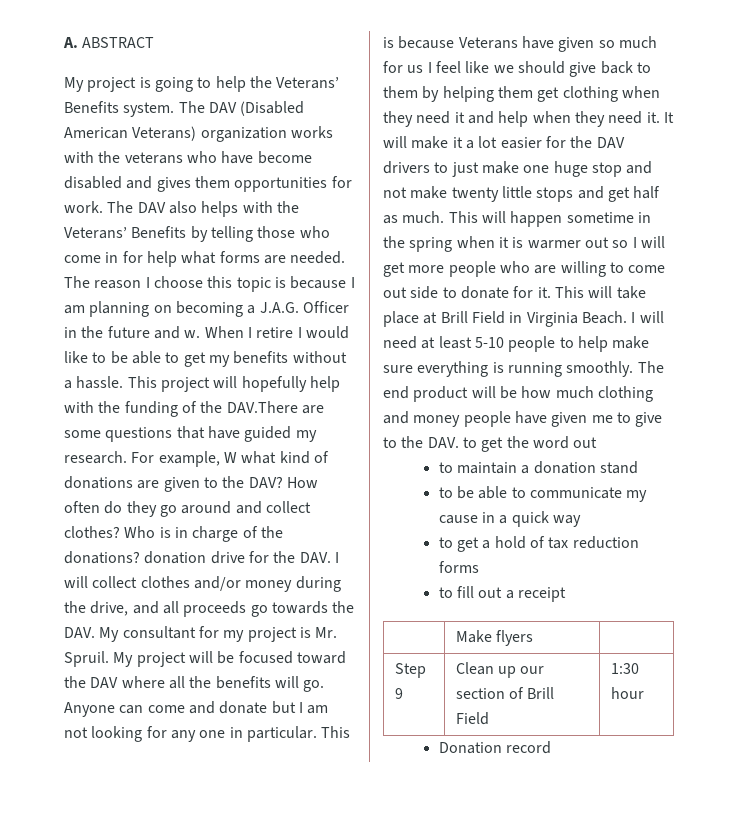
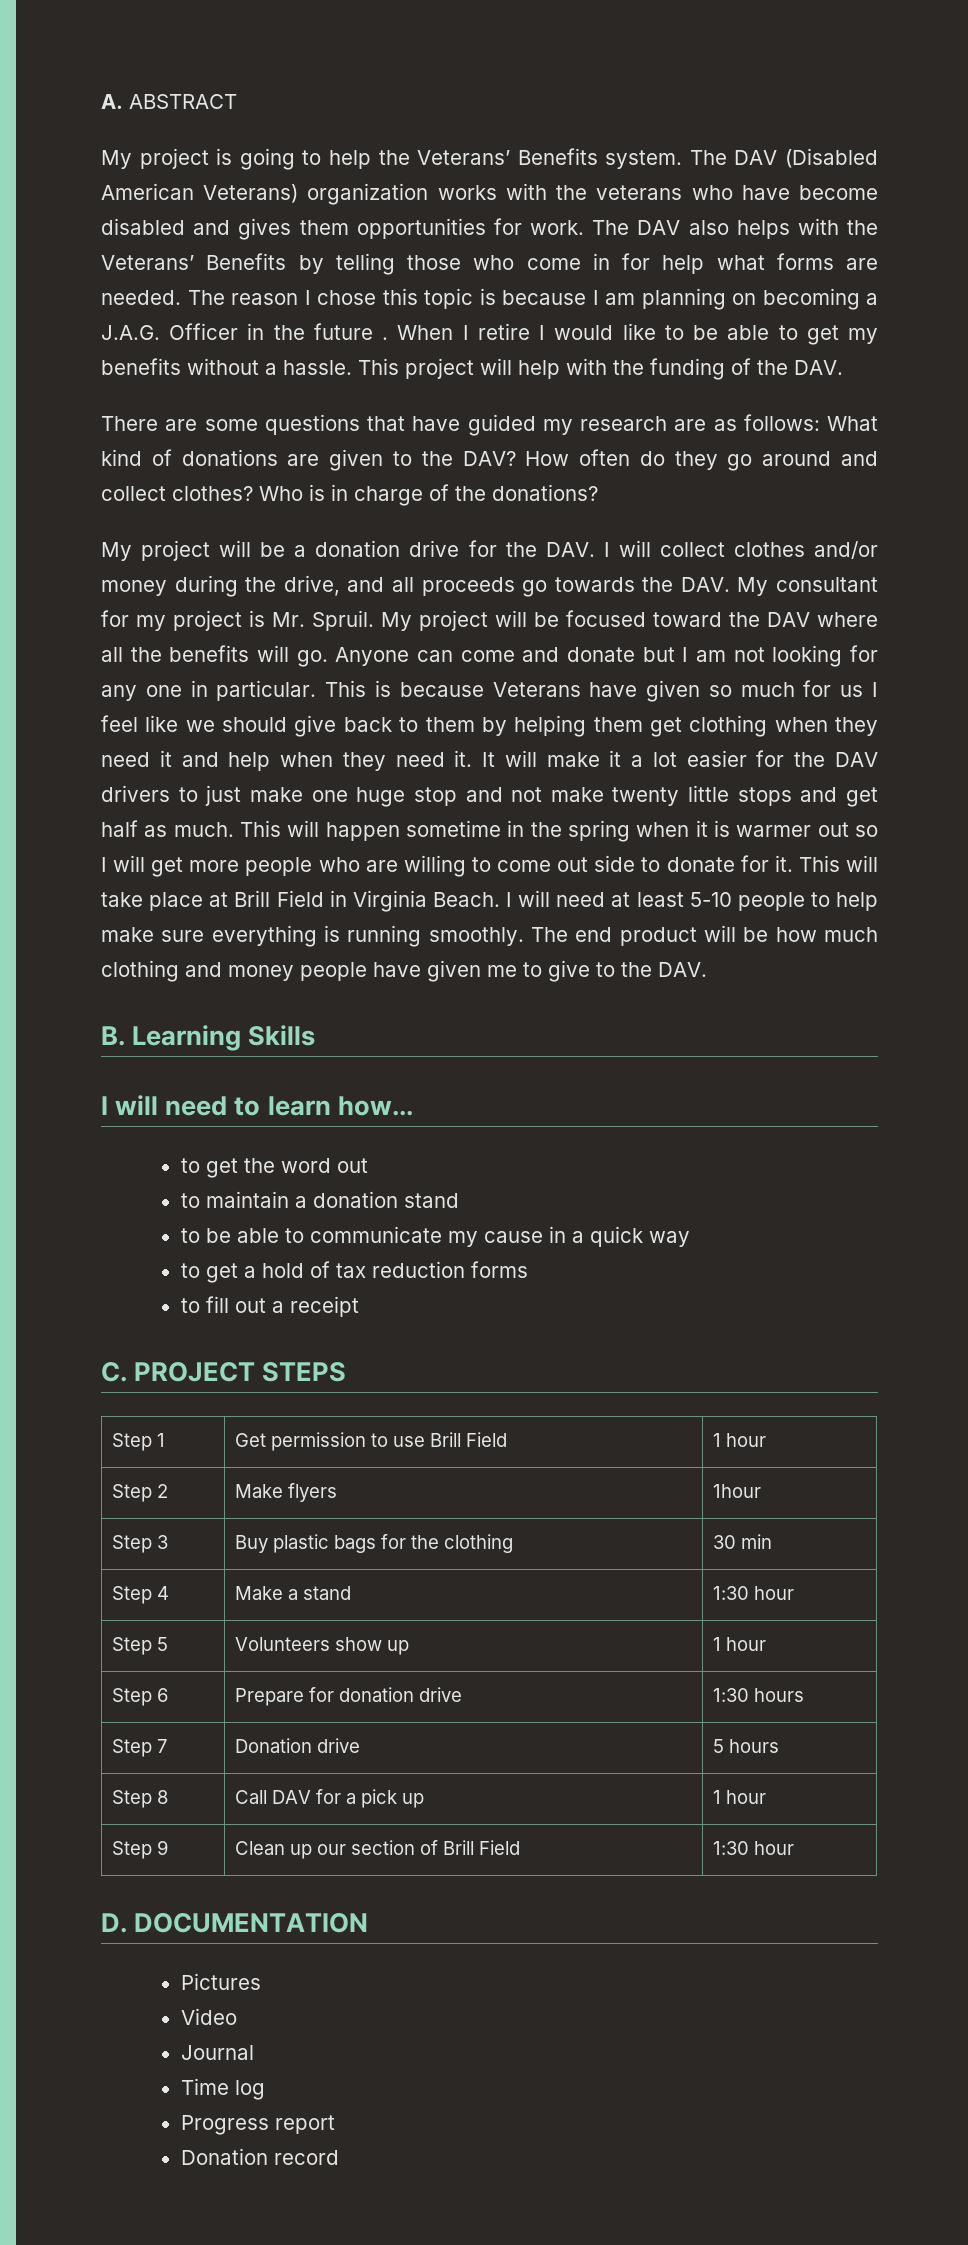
- The reason I choose this topic is because I am planning on becoming a J.A.G. Officer in the future and w.
+ The reason I chose this topic is because I am planning on becoming a J.A.G. Officer in the future .
- This project will hopefully help with the funding of the DAV.There are some questions that have guided my research. For example, W what kind of donations are given to the DAV?
+ This project will help with the funding of the DAV.
+ There are some questions that have guided my research are as follows: What kind of donations are given to the DAV?
- Who is in charge of the donations? donation drive for the DAV. I will collect clothes and/or money during the drive, and all proceeds go towards the DAV. My consultant for my project is Mr. Spruil.
+ Who is in charge of the donations?
+ My project will be a donation drive for the DAV. I will collect clothes and/or money during the drive, and all proceeds go towards the DAV. My consultant for my project is Mr. Spruil.
- The end product will be how much clothing and money people have given me to give to the DAV. to get the word out
+ The end product will be how much clothing and money people have given me to give to the DAV.
+ B. Learning Skills
+ I will need to learn how...
+ to get the word out
- | Make flyers |
+ C. PROJECT STEPS
+ Step 1 | Get permission to use Brill Field | 1 hour
+ Step 2 | Make flyers | 1hour
+ Step 3 | Buy plastic bags for the clothing | 30 min
+ Step 4 | Make a stand | 1:30 hour
+ Step 5 | Volunteers show up | 1 hour
+ Step 6 | Prepare for donation drive | 1:30 hours
+ Step 7 | Donation drive | 5 hours
+ Step 8 | Call DAV for a pick up | 1 hour
+ D. DOCUMENTATION
+ Pictures
+ Video
+ Journal
+ Time log
+ Progress report

